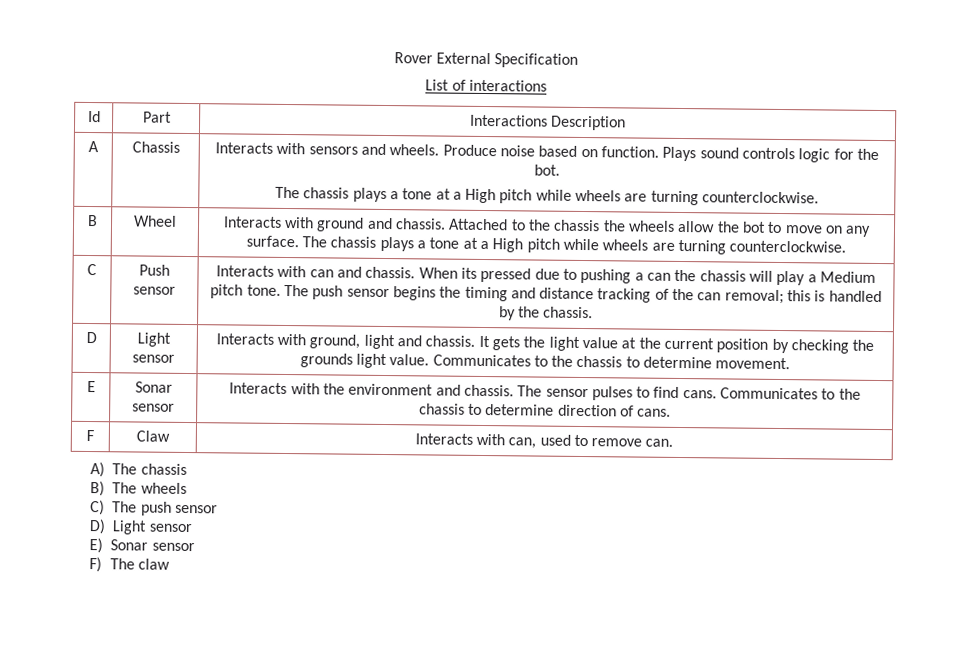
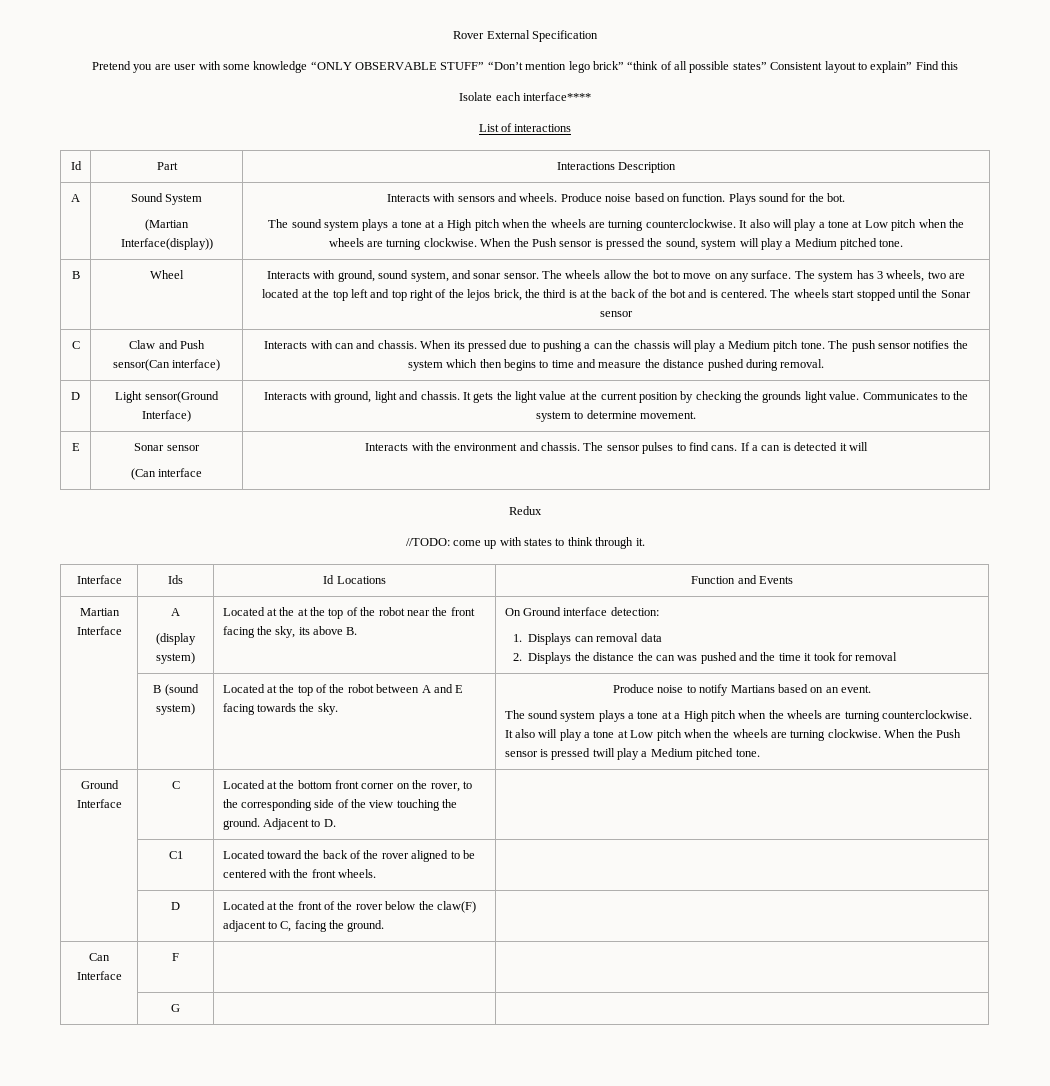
+ Pretend you are user with some knowledge “ONLY OBSERVABLE STUFF” “Don’t mention lego brick” “think of all possible states” Consistent layout to explain” Find this
+ Isolate each interface****
- Chassis
+ Sound System
+ (Martian Interface(display))
- Plays sound controls logic for the bot.
- The chassis plays a tone at a High pitch while wheels are turning counterclockwise.
- B | Wheel | Interacts with ground and chassis. Attached to the chassis the wheels allow the bot to move on any surface. The chassis plays a tone at a High pitch while wheels are turning counterclockwise.
- C | Push sensor
+ Plays sound for the bot.
+ The sound system plays a tone at a High pitch when the wheels are turning counterclockwise. It also will play a tone at Low pitch when the wheels are turning clockwise. When the Push sensor is pressed the sound, system will play a Medium pitched tone.
+ B | Wheel | Interacts with ground, sound system, and sonar sensor. The wheels allow the bot to move on any surface. The system has 3 wheels, two are located at the top left and top right of the lejos brick, the third is at the back of the bot and is centered. The wheels start stopped until the Sonar sensor
+ C | Claw and Push sensor(Can interface)
- The push sensor begins the timing and distance tracking of the can removal; this is handled by the chassis.
+ The push sensor notifies the system which then begins to time and measure the distance pushed during removal.
- D | Light sensor | Interacts with ground, light and chassis. It gets the light value at the current position by checking the grounds light value. Communicates to the chassis to determine movement.
+ D | Light sensor(Ground Interface) | Interacts with ground, light and chassis. It gets the light value at the current position by checking the grounds light value. Communicates to the system to determine movement.
- E | Sonar sensor | Interacts with the environment and chassis. The sensor pulses to find cans. Communicates to the chassis to determine direction of cans.
- F | Claw | Interacts with can, used to remove can.
- A) The chassis
- B) The wheels
- C) The push sensor
- D) Light sensor
- E) Sonar sensor
- F) The claw
+ E | Sonar sensor
+ (Can interface | Interacts with the environment and chassis. The sensor pulses to find cans. If a can is detected it will
+ Redux
+ //TODO: come up with states to think through it.
+ Interface | Ids | Id Locations | Function and Events
+ Martian Interface | A
+ (display system) | Located at the at the top of the robot near the front facing the sky, its above B. | On Ground interface detection:
+ 1. Displays can removal data
+ 2. Displays the distance the can was pushed and the time it took for removal
+ | B (sound system) | Located at the top of the robot between A and E facing towards the sky. | Produce noise to notify Martians based on an event.
+ The sound system plays a tone at a High pitch when the wheels are turning counterclockwise. It also will play a tone at Low pitch when the wheels are turning clockwise. When the Push sensor is pressed twill play a Medium pitched tone.
+ Ground Interface | C | Located at the bottom front corner on the rover, to the corresponding side of the view touching the ground. Adjacent to D. |
+ | C1 | Located toward the back of the rover aligned to be centered with the front wheels. |
+ | D | Located at the front of the rover below the claw(F) adjacent to C, facing the ground. |
+ Can Interface | F | |
+ | G | |

